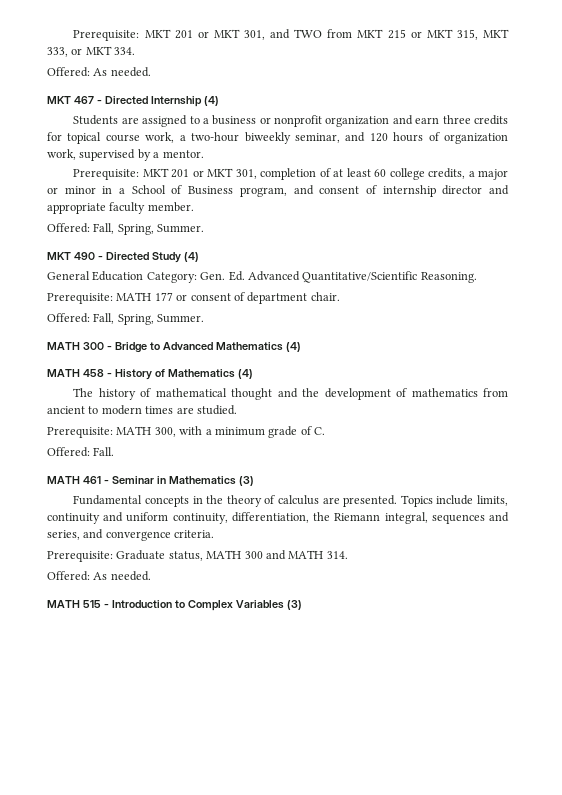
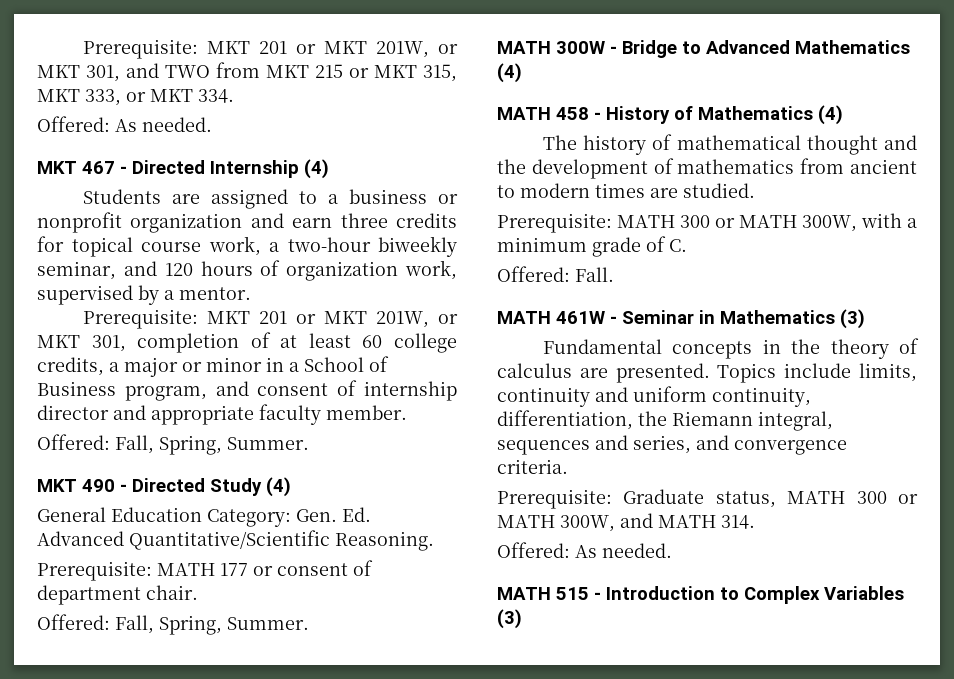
- Prerequisite: MKT 201 or MKT 301, and TWO from MKT 215 or MKT 315, MKT 333, or MKT 334.
+ Prerequisite: MKT 201 or MKT 201W, or MKT 301, and TWO from MKT 215 or MKT 315, MKT 333, or MKT 334.
- Prerequisite: MKT 201 or MKT 301, completion of at least 60 college credits, a major or minor in a School of Business program, and consent of internship director and appropriate faculty member.
+ Prerequisite: MKT 201 or MKT 201W, or MKT 301, completion of at least 60 college credits, a major or minor in a School of Business program, and consent of internship director and appropriate faculty member.
- MATH 300 - Bridge to Advanced Mathematics (4)
+ MATH 300W - Bridge to Advanced Mathematics (4)
- Prerequisite: MATH 300, with a minimum grade of C.
+ Prerequisite: MATH 300 or MATH 300W, with a minimum grade of C.
- MATH 461 - Seminar in Mathematics (3)
+ MATH 461W - Seminar in Mathematics (3)
- Prerequisite: Graduate status, MATH 300 and MATH 314.
+ Prerequisite: Graduate status, MATH 300 or MATH 300W, and MATH 314.

